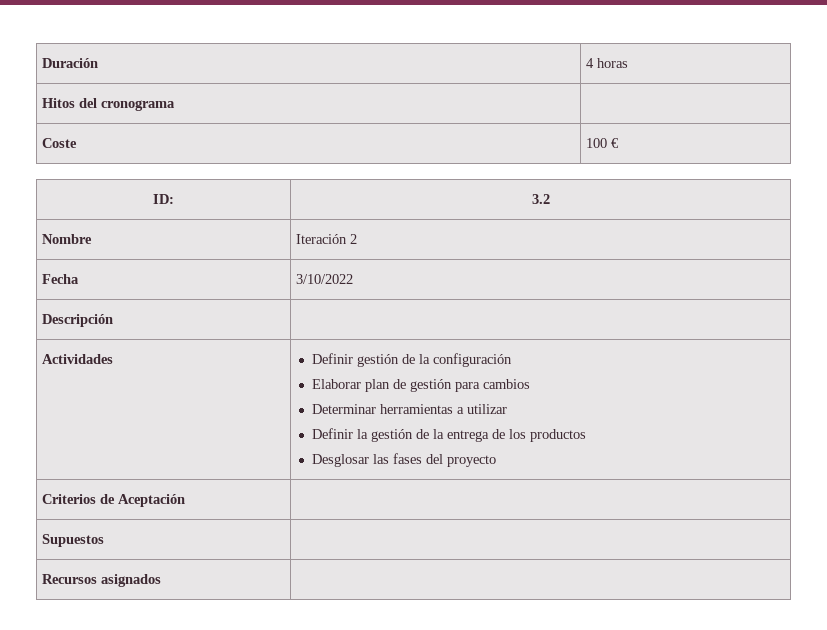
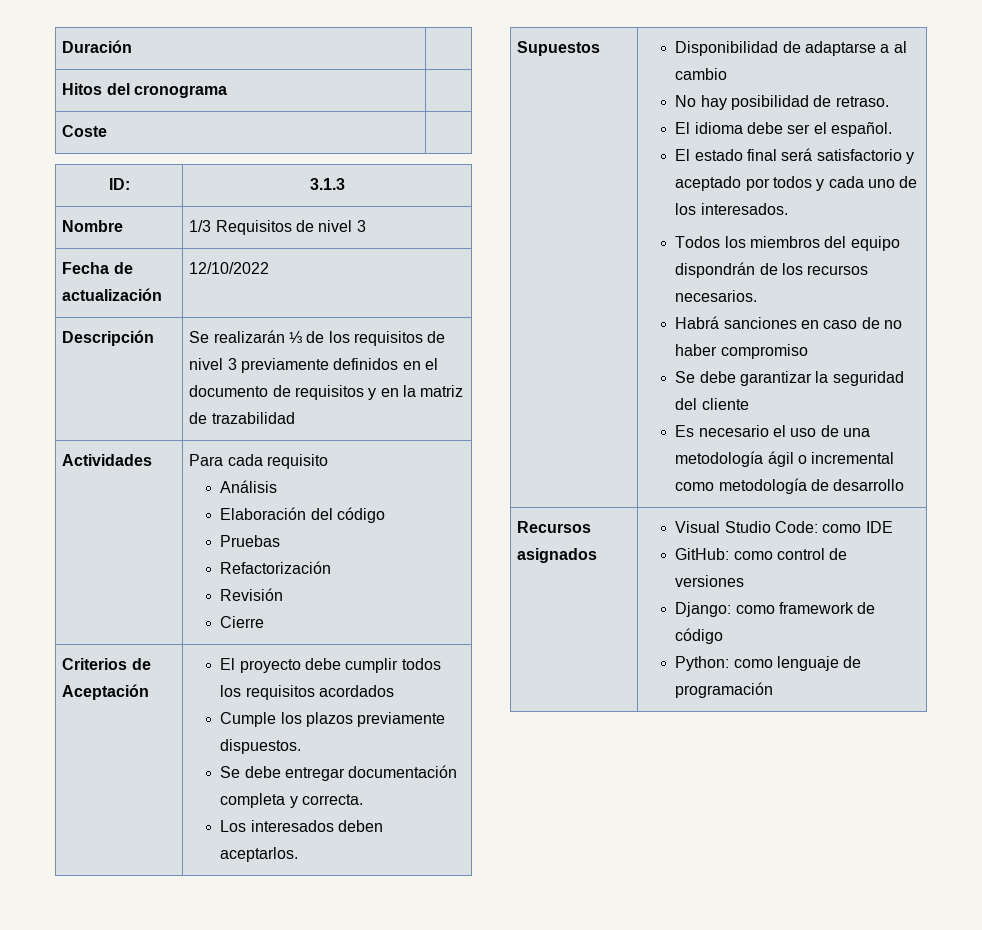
- Duración | 4 horas
+ Duración |
- Coste | 100 €
+ Coste |
- ID: | 3.2
+ ID: | 3.1.3
- Nombre | Iteración 2
- Fecha | 3/10/2022
- Descripción |
- Actividades | Definir gestión de la configuración
- Elaborar plan de gestión para cambios
- Determinar herramientas a utilizar
- Definir la gestión de la entrega de los productos
- Desglosar las fases del proyecto
- Criterios de Aceptación |
- Supuestos |
- Recursos asignados |
+ Nombre | 1/3 Requisitos de nivel 3
+ Fecha de actualización | 12/10/2022
+ Descripción | Se realizarán ⅓ de los requisitos de nivel 3 previamente definidos en el documento de requisitos y en la matriz de trazabilidad
+ Actividades | Para cada requisito
+ Análisis
+ Elaboración del código
+ Pruebas
+ Refactorización
+ Revisión
+ Cierre
+ Criterios de Aceptación | El proyecto debe cumplir todos los requisitos acordados
+ Cumple los plazos previamente dispuestos.
+ Se debe entregar documentación completa y correcta.
+ Los interesados deben aceptarlos.
+ Supuestos | Disponibilidad de adaptarse a al cambio
+ No hay posibilidad de retraso.
+ El idioma debe ser el español.
+ El estado final será satisfactorio y aceptado por todos y cada uno de los interesados.
+ Todos los miembros del equipo dispondrán de los recursos necesarios.
+ Habrá sanciones en caso de no haber compromiso
+ Se debe garantizar la seguridad del cliente
+ Es necesario el uso de una metodología ágil o incremental como metodología de desarrollo
+ Recursos asignados | Visual Studio Code: como IDE
+ GitHub: como control de versiones
+ Django: como framework de código
+ Python: como lenguaje de programación

